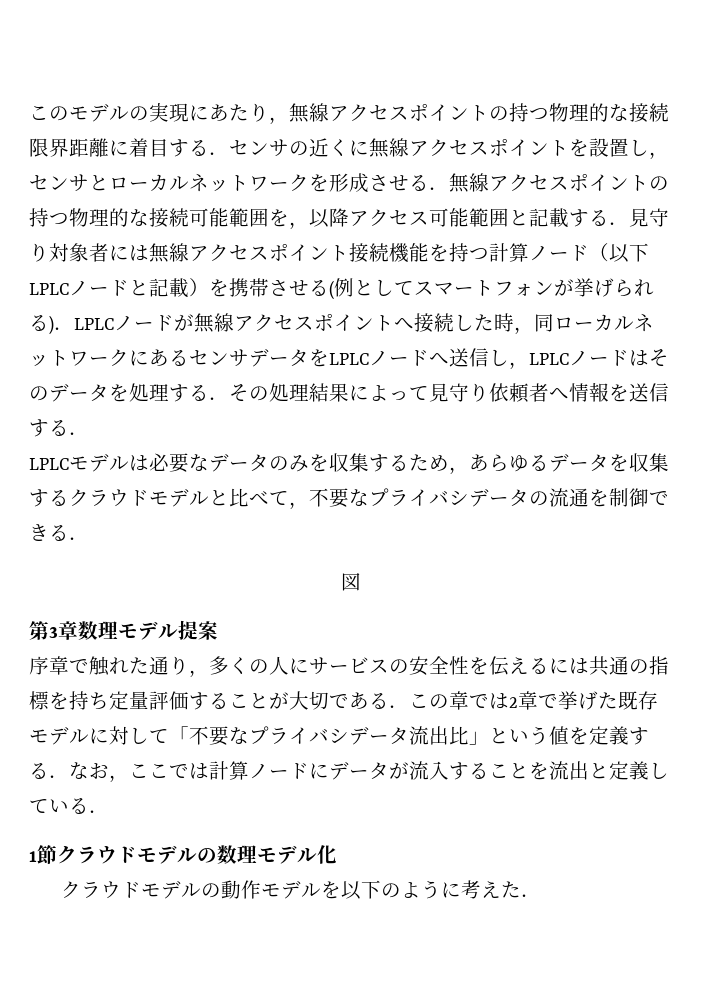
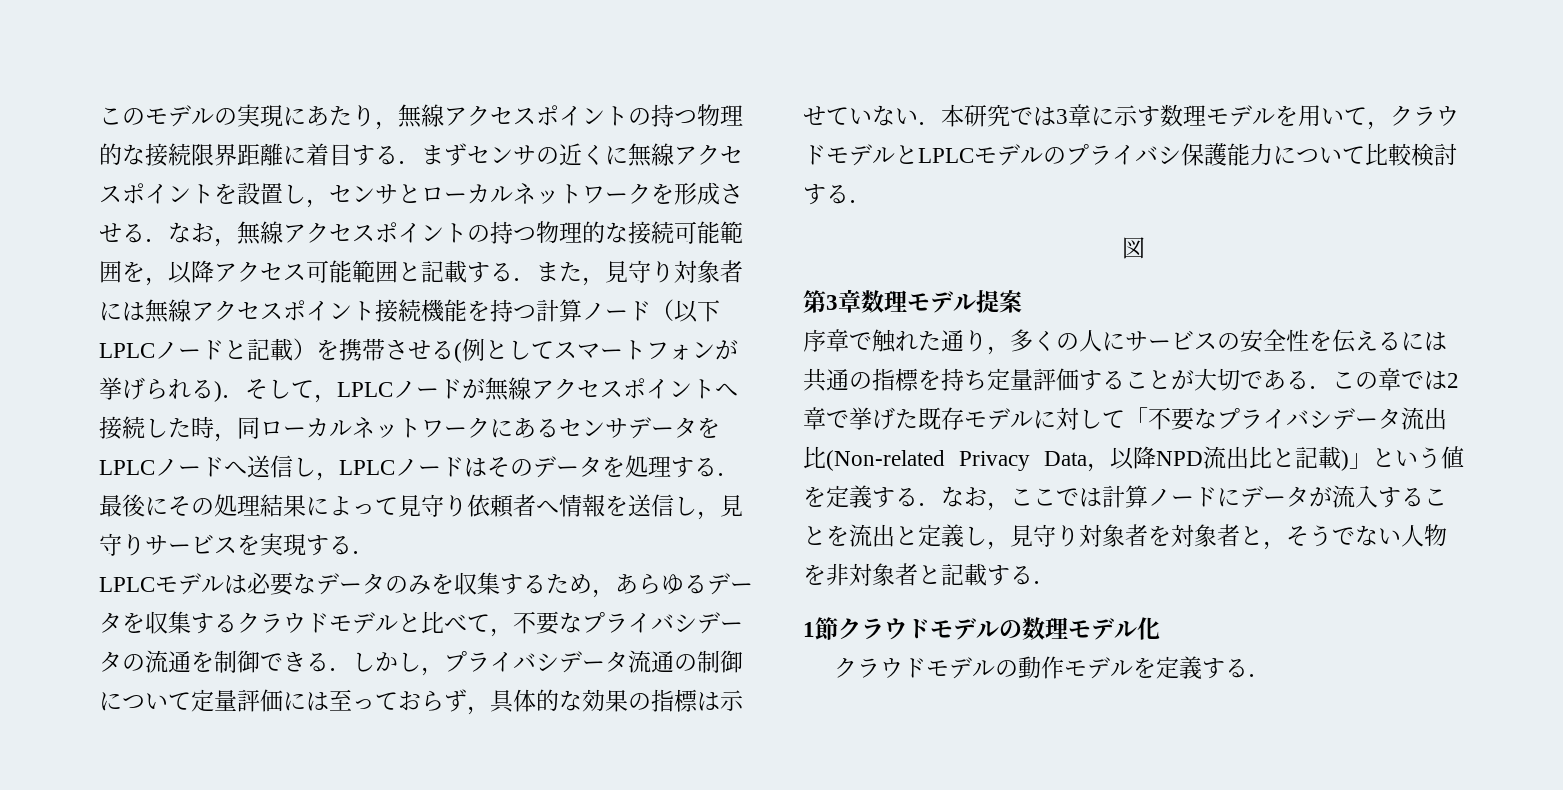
- このモデルの実現にあたり，無線アクセスポイントの持つ物理的な接続限界距離に着目する．センサの近くに無線アクセスポイントを設置し，センサとローカルネットワークを形成させる．無線アクセスポイントの持つ物理的な接続可能範囲を，以降アクセス可能範囲と記載する．見守り対象者には無線アクセスポイント接続機能を持つ計算ノード（以下LPLCノードと記載）を携帯させる(例としてスマートフォンが挙げられる)．LPLCノードが無線アクセスポイントへ接続した時，同ローカルネットワークにあるセンサデータをLPLCノードへ送信し，LPLCノードはそのデータを処理する．その処理結果によって見守り依頼者へ情報を送信する．
+ このモデルの実現にあたり，無線アクセスポイントの持つ物理的な接続限界距離に着目する．まずセンサの近くに無線アクセスポイントを設置し，センサとローカルネットワークを形成させる．なお，無線アクセスポイントの持つ物理的な接続可能範囲を，以降アクセス可能範囲と記載する．また，見守り対象者には無線アクセスポイント接続機能を持つ計算ノード（以下LPLCノードと記載）を携帯させる(例としてスマートフォンが挙げられる)．そして，LPLCノードが無線アクセスポイントへ接続した時，同ローカルネットワークにあるセンサデータをLPLCノードへ送信し，LPLCノードはそのデータを処理する．最後にその処理結果によって見守り依頼者へ情報を送信し，見守りサービスを実現する．
- LPLCモデルは必要なデータのみを収集するため，あらゆるデータを収集するクラウドモデルと比べて，不要なプライバシデータの流通を制御できる．
+ LPLCモデルは必要なデータのみを収集するため，あらゆるデータを収集するクラウドモデルと比べて，不要なプライバシデータの流通を制御できる．しかし，プライバシデータ流通の制御について定量評価には至っておらず，具体的な効果の指標は示せていない．本研究では3章に示す数理モデルを用いて，クラウドモデルとLPLCモデルのプライバシ保護能力について比較検討する．
- 序章で触れた通り，多くの人にサービスの安全性を伝えるには共通の指標を持ち定量評価することが大切である．この章では2章で挙げた既存モデルに対して「不要なプライバシデータ流出比」という値を定義する．なお，ここでは計算ノードにデータが流入することを流出と定義している．
+ 序章で触れた通り，多くの人にサービスの安全性を伝えるには共通の指標を持ち定量評価することが大切である．この章では2章で挙げた既存モデルに対して「不要なプライバシデータ流出比(Non-related Privacy Data，以降NPD流出比と記載)」という値を定義する．なお，ここでは計算ノードにデータが流入することを流出と定義し，見守り対象者を対象者と，そうでない人物を非対象者と記載する．
- クラウドモデルの動作モデルを以下のように考えた．
+ クラウドモデルの動作モデルを定義する．

